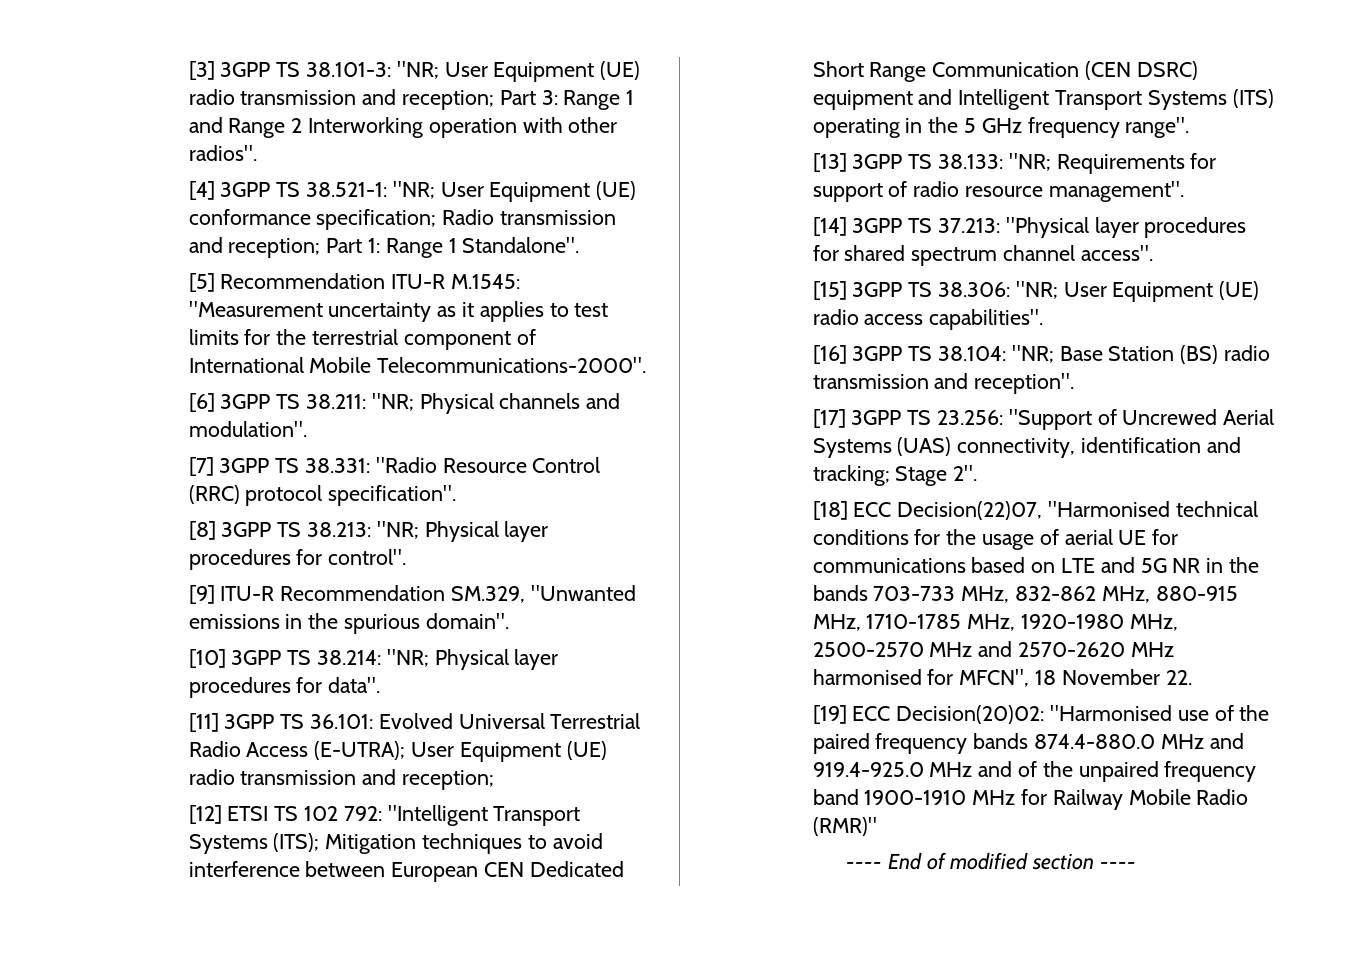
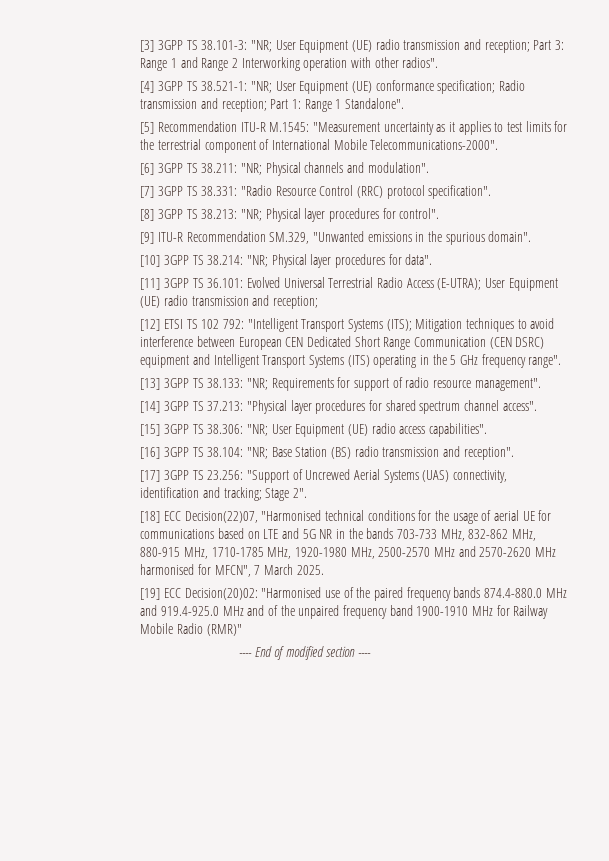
- [18] ECC Decision(22)07, "Harmonised technical conditions for the usage of aerial UE for communications based on LTE and 5G NR in the bands 703-733 MHz, 832-862 MHz, 880-915 MHz, 1710-1785 MHz, 1920-1980 MHz, 2500-2570 MHz and 2570-2620 MHz harmonised for MFCN", 18 November 22.
+ [18] ECC Decision(22)07, "Harmonised technical conditions for the usage of aerial UE for communications based on LTE and 5G NR in the bands 703-733 MHz, 832-862 MHz, 880-915 MHz, 1710-1785 MHz, 1920-1980 MHz, 2500-2570 MHz and 2570-2620 MHz harmonised for MFCN", 7 March 2025.

